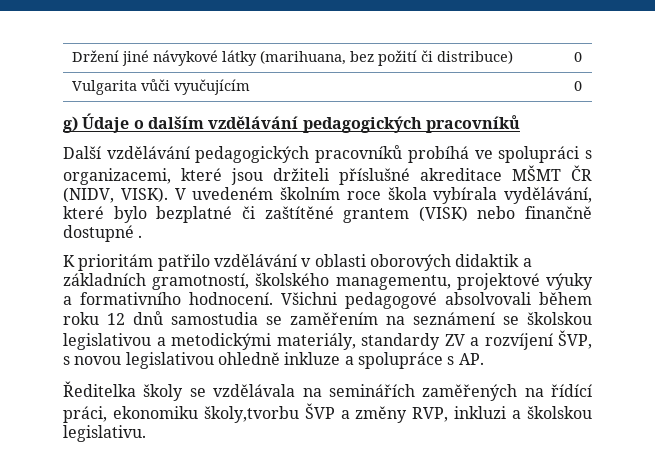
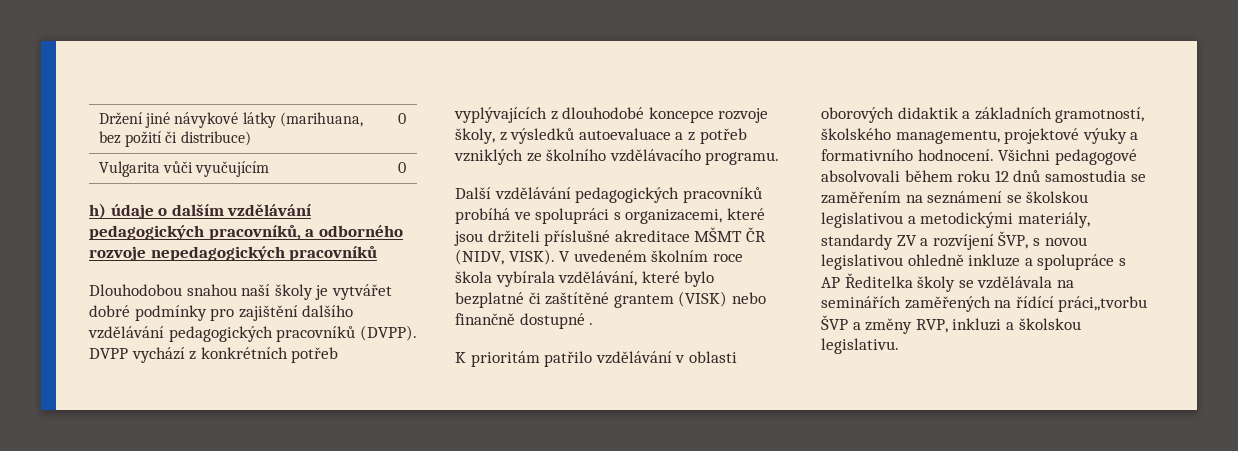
- g) Údaje o dalším vzdělávání pedagogických pracovníků
+ h) údaje o dalším vzdělávání pedagogických pracovníků, a odborného rozvoje nepedagogických pracovníků
+ Dlouhodobou snahou naší školy je vytvářet dobré podmínky pro zajištění dalšího vzdělávání pedagogických pracovníků (DVPP). DVPP vychází z konkrétních potřeb vyplývajících z dlouhodobé koncepce rozvoje školy, z výsledků autoevaluace a z potřeb vzniklých ze školního vzdělávacího programu.
- V uvedeném školním roce škola vybírala vydělávání, které bylo bezplatné či zaštítěné grantem (VISK) nebo finančně dostupné .
+ V uvedeném školním roce škola vybírala vzdělávání, které bylo bezplatné či zaštítěné grantem (VISK) nebo finančně dostupné .
- Všichni pedagogové absolvovali během roku 12 dnů samostudia se zaměřením na seznámení se školskou legislativou a metodickými materiály, standardy ZV a rozvíjení ŠVP, s novou legislativou ohledně inkluze a spolupráce s AP.
- Ředitelka školy se vzdělávala na seminářích zaměřených na řídící práci, ekonomiku školy,tvorbu ŠVP a změny RVP, inkluzi a školskou legislativu.
+ Všichni pedagogové absolvovali během roku 12 dnů samostudia se zaměřením na seznámení se školskou legislativou a metodickými materiály, standardy ZV a rozvíjení ŠVP, s novou legislativou ohledně inkluze a spolupráce s AP Ředitelka školy se vzdělávala na seminářích zaměřených na řídící práci,,tvorbu ŠVP a změny RVP, inkluzi a školskou legislativu.

